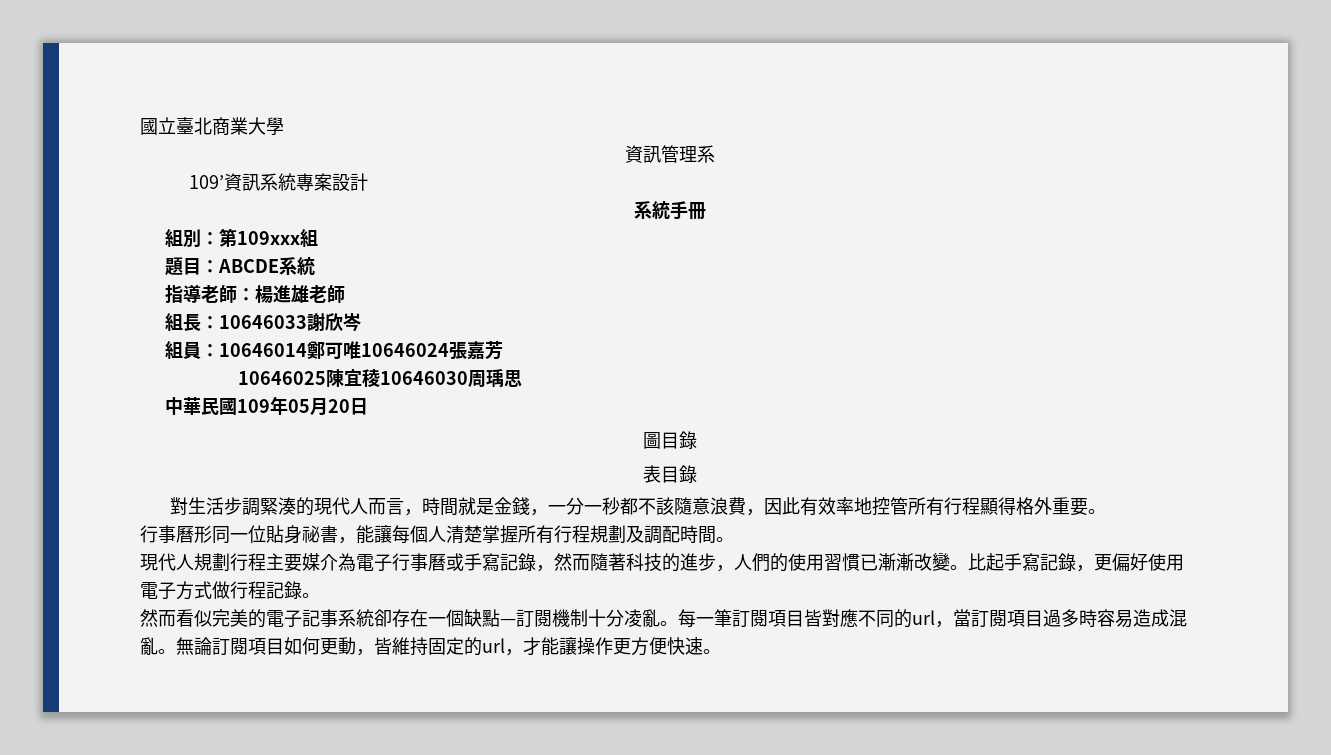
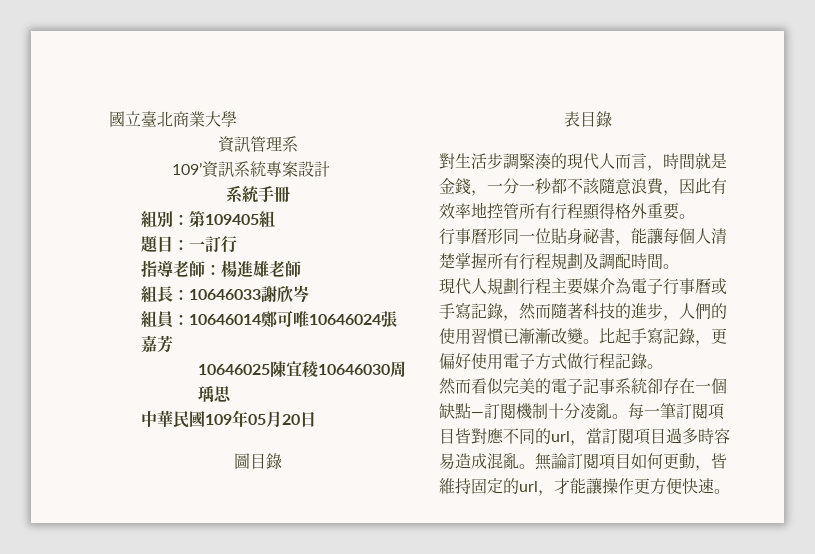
- 組別：第109xxx組
+ 組別：第109405組
- 題目：ABCDE系統
+ 題目：一訂行

